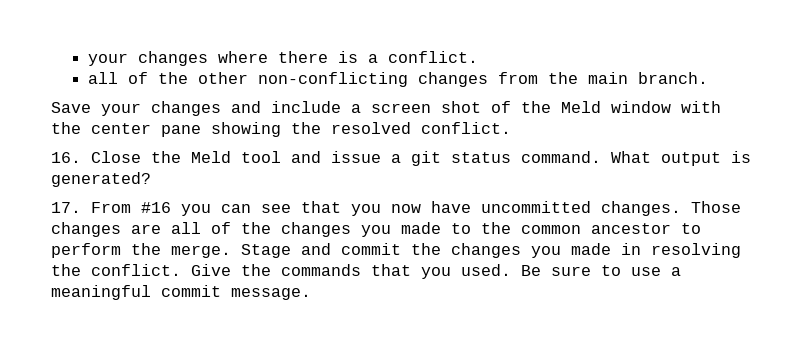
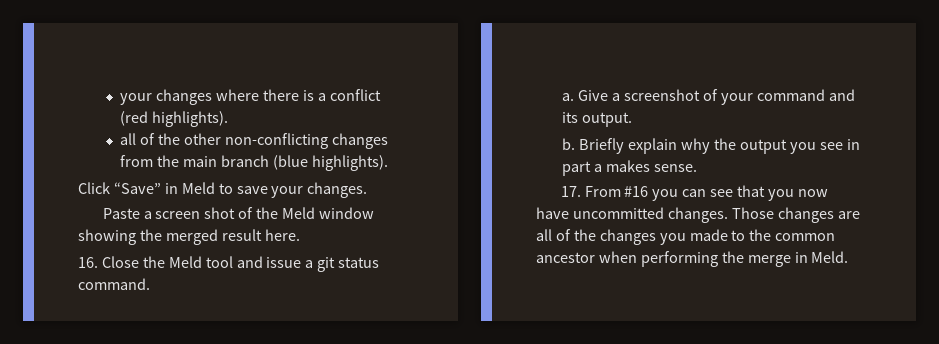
- your changes where there is a conflict.
+ your changes where there is a conflict (red highlights).
- all of the other non-conflicting changes from the main branch.
- Save your changes and include a screen shot of the Meld window with the center pane showing the resolved conflict.
+ all of the other non-conflicting changes from the main branch (blue highlights).
+ Click “Save” in Meld to save your changes.
+ Paste a screen shot of the Meld window showing the merged result here.
- 16. Close the Meld tool and issue a git status command. What output is generated?
+ 16. Close the Meld tool and issue a git status command.
+ a. Give a screenshot of your command and its output.
+ b. Briefly explain why the output you see in part a makes sense.
- Those changes are all of the changes you made to the common ancestor to perform the merge. Stage and commit the changes you made in resolving the conflict. Give the commands that you used. Be sure to use a meaningful commit message.
+ Those changes are all of the changes you made to the common ancestor when performing the merge in Meld.

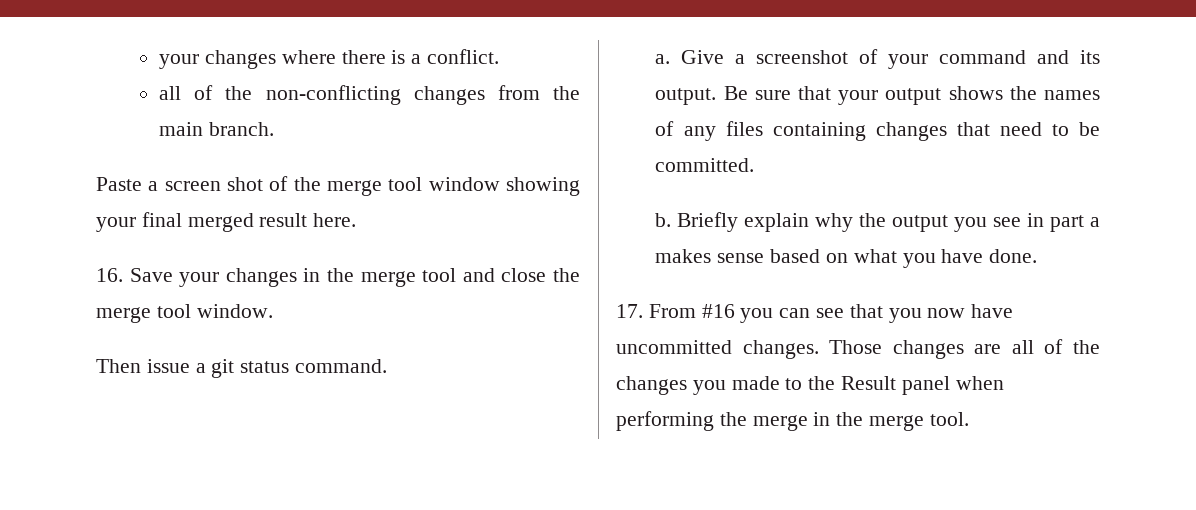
- your changes where there is a conflict (red highlights).
- all of the other non-conflicting changes from the main branch (blue highlights).
- Click “Save” in Meld to save your changes.
+ your changes where there is a conflict.
+ all of the non-conflicting changes from the main branch.
- Paste a screen shot of the Meld window showing the merged result here.
- 16. Close the Meld tool and issue a git status command.
+ Paste a screen shot of the merge tool window showing your final merged result here.
+ 16. Save your changes in the merge tool and close the merge tool window.
+ Then issue a git status command.
+ Be sure that your output shows the names of any files containing changes that need to be committed.
- Briefly explain why the output you see in part a makes sense.
+ Briefly explain why the output you see in part a makes sense based on what you have done.
- Those changes are all of the changes you made to the common ancestor when performing the merge in Meld.
+ Those changes are all of the changes you made to the Result panel when performing the merge in the merge tool.

